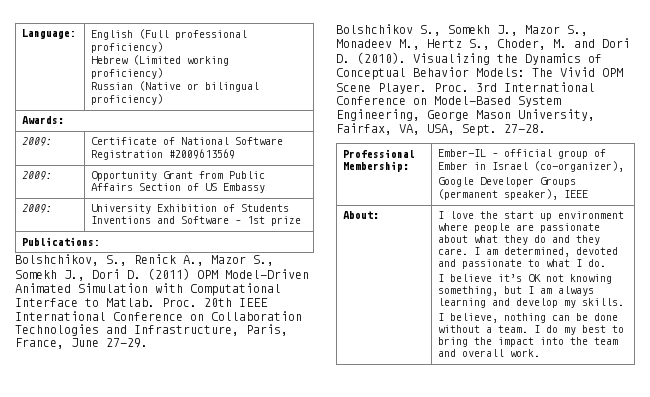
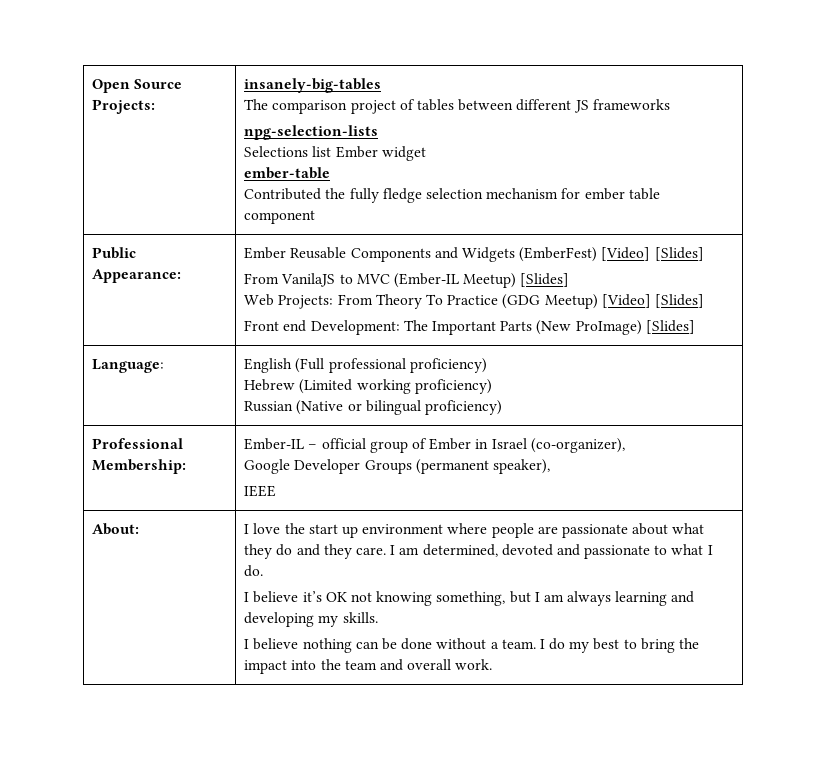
+ Open Source Projects: | insanely-big-tables
+ The comparison project of tables between different JS frameworks
+ npg-selection-lists
+ Selections list Ember widget
+ ember-table
+ Contributed the fully fledge selection mechanism for ember table component
+ Public Appearance: | Ember Reusable Components and Widgets (EmberFest) [Video] [Slides]
+ From VanilaJS to MVC (Ember-IL Meetup) [Slides]
+ Web Projects: From Theory To Practice (GDG Meetup) [Video] [Slides]
+ Front end Development: The Important Parts (New ProImage) [Slides]
- Awards:
- 2009: | Certificate of National Software Registration #2009613569
- 2009: | Opportunity Grant from Public Affairs Section of US Embassy
- 2009: | University Exhibition of Students Inventions and Software – 1st prize
- Publications:
- Bolshchikov, S., Renick A., Mazor S., Somekh J., Dori D. (2011) OPM Model-Driven Animated Simulation with Computational Interface to Matlab. Proc. 20th IEEE International Conference on Collaboration Technologies and Infrastructure, Paris, France, June 27-29.
- Bolshchikov S., Somekh J., Mazor S., Monadeev M., Hertz S., Choder, M. and Dori D. (2010). Visualizing the Dynamics of Conceptual Behavior Models: The Vivid OPM Scene Player. Proc. 3rd International Conference on Model-Based System Engineering, George Mason University, Fairfax, VA, USA, Sept. 27-28.
  Professional Membership: | Ember-IL – official group of Ember in Israel (co-organizer),
- Google Developer Groups (permanent speaker), IEEE
+ Google Developer Groups (permanent speaker),
+ IEEE
- I believe it’s OK not knowing something, but I am always learning and develop my skills.
+ I believe it’s OK not knowing something, but I am always learning and developing my skills.
- I believe, nothing can be done without a team.
+ I believe nothing can be done without a team.

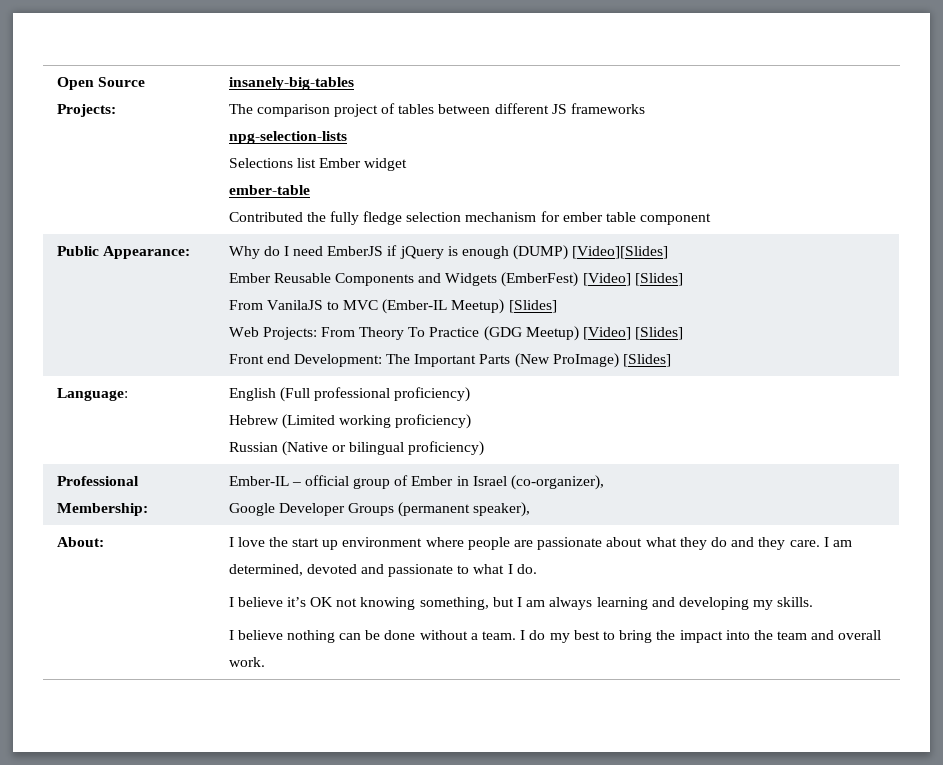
+ Why do I need EmberJS if jQuery is enough (DUMP) [Video][Slides]
  Professional Membership: | Ember-IL – official group of Ember in Israel (co-organizer),
  Google Developer Groups (permanent speaker),
- IEEE

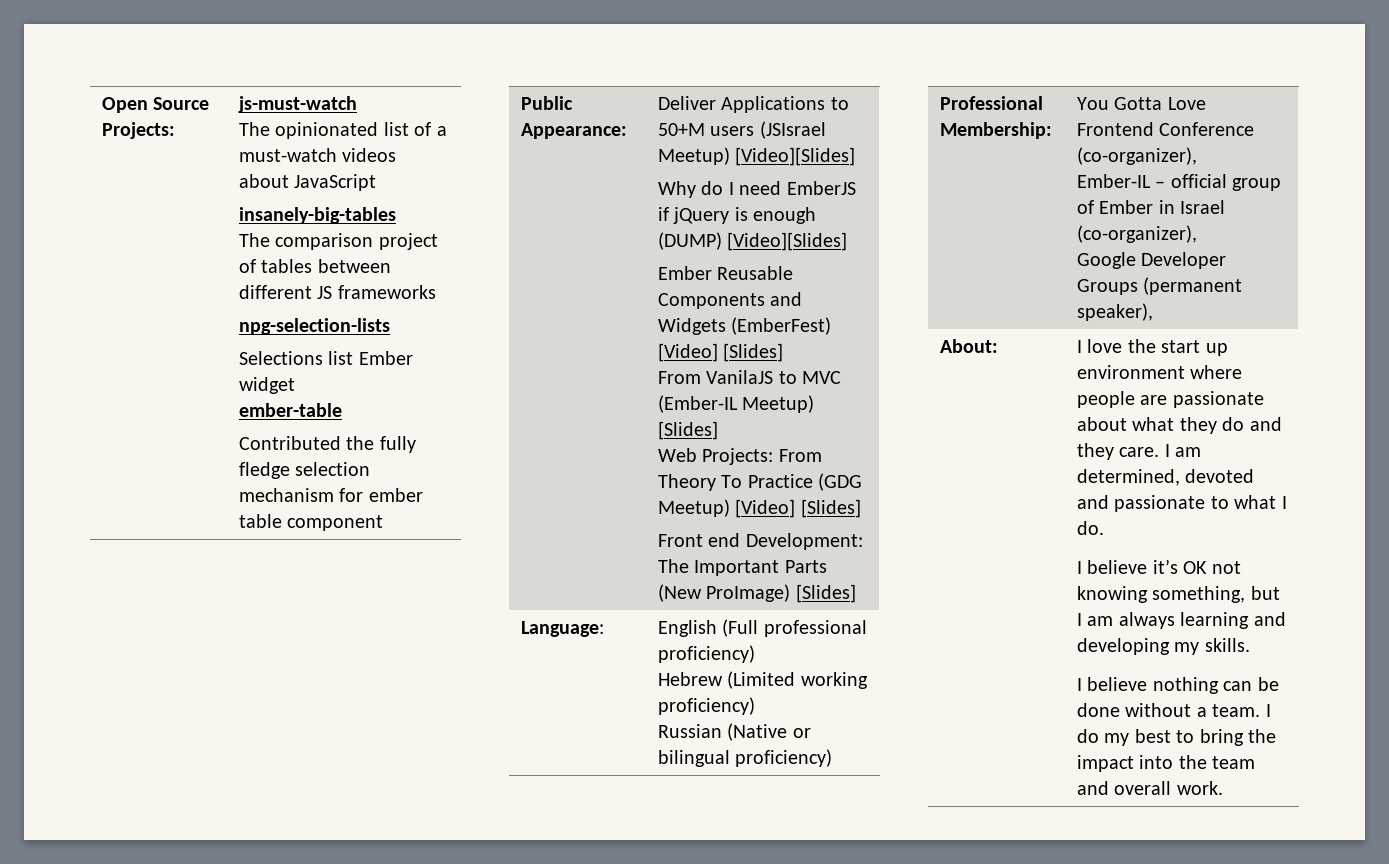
- Open Source Projects: | insanely-big-tables
+ Open Source Projects: | js-must-watch
+ The opinionated list of a must-watch videos about JavaScript
+ insanely-big-tables
+ Deliver Applications to 50+M users (JSIsrael Meetup) [Video][Slides]
- Professional Membership: | Ember-IL – official group of Ember in Israel (co-organizer),
+ Professional Membership: | You Gotta Love Frontend Conference (co-organizer),
+ Ember-IL – official group of Ember in Israel (co-organizer),

